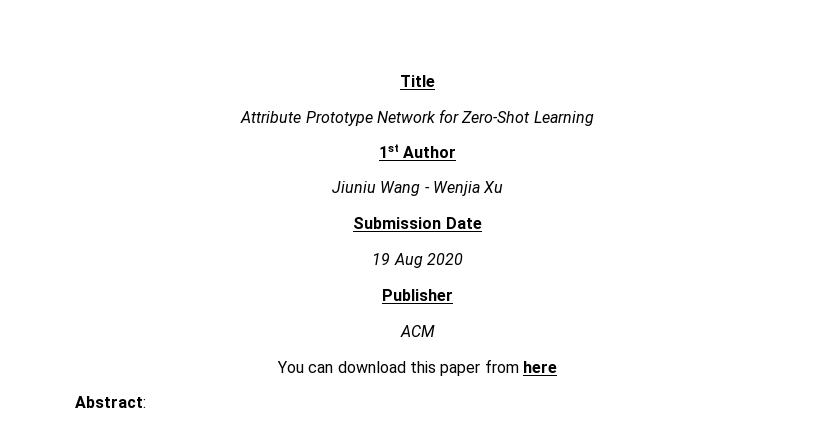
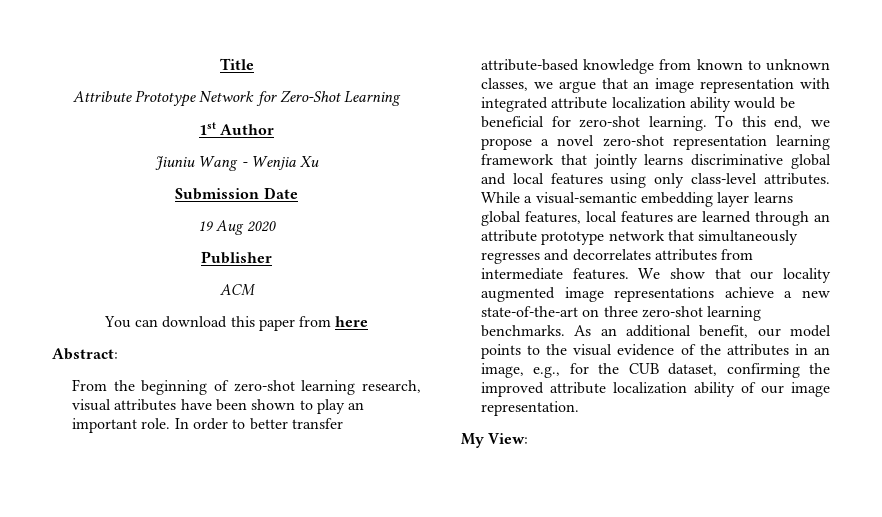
+ From the beginning of zero-shot learning research, visual attributes have been shown to play an important role. In order to better transfer attribute-based knowledge from known to unknown classes, we argue that an image representation with integrated attribute localization ability would be beneficial for zero-shot learning. To this end, we propose a novel zero-shot representation learning framework that jointly learns discriminative global and local features using only class-level attributes. While a visual-semantic embedding layer learns global features, local features are learned through an attribute prototype network that simultaneously regresses and decorrelates attributes from intermediate features. We show that our locality augmented image representations achieve a new state-of-the-art on three zero-shot learning benchmarks. As an additional benefit, our model points to the visual evidence of the attributes in an image, e.g., for the CUB dataset, confirming the improved attribute localization ability of our image representation.
+ My View:

